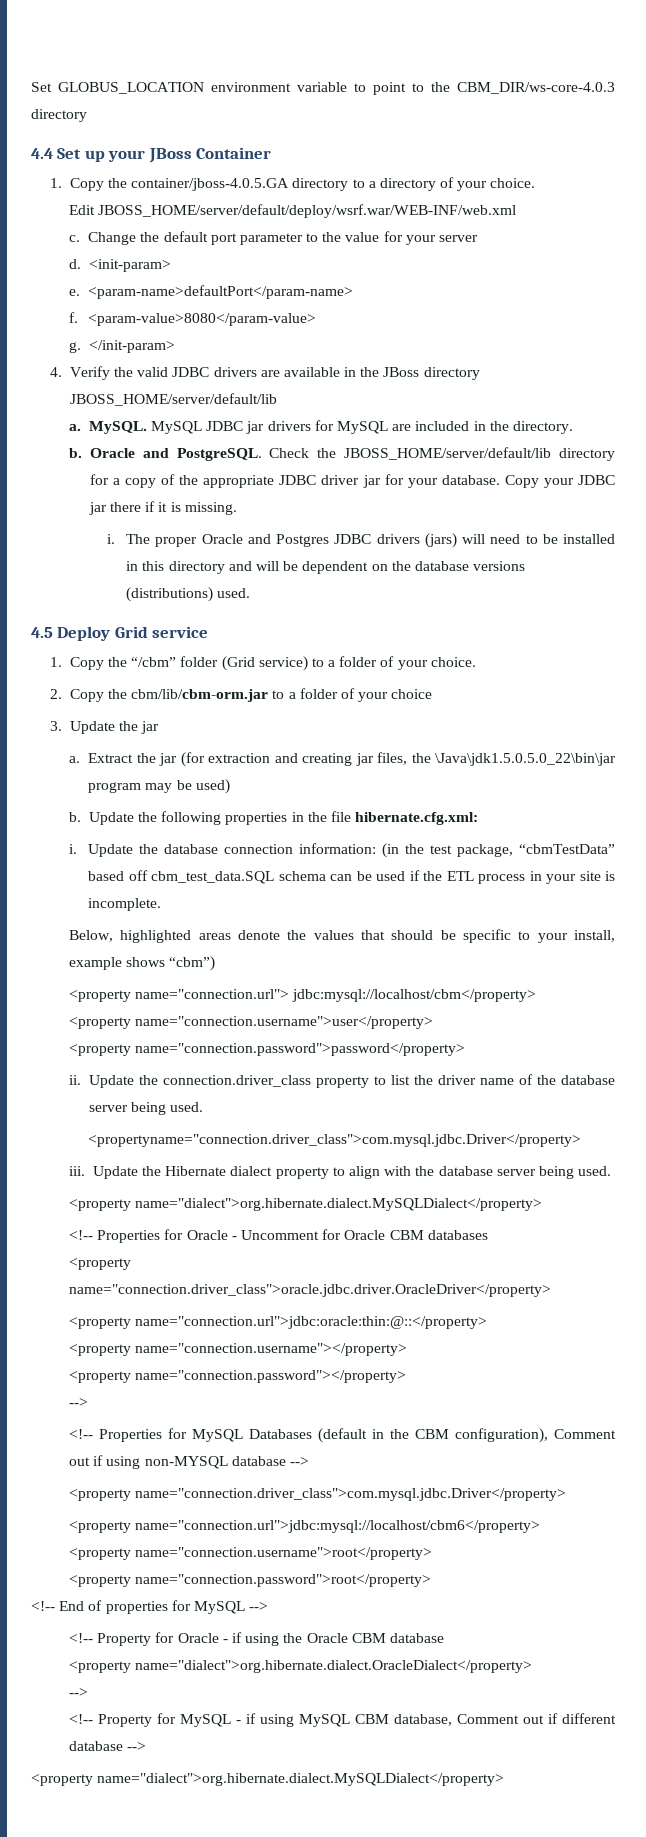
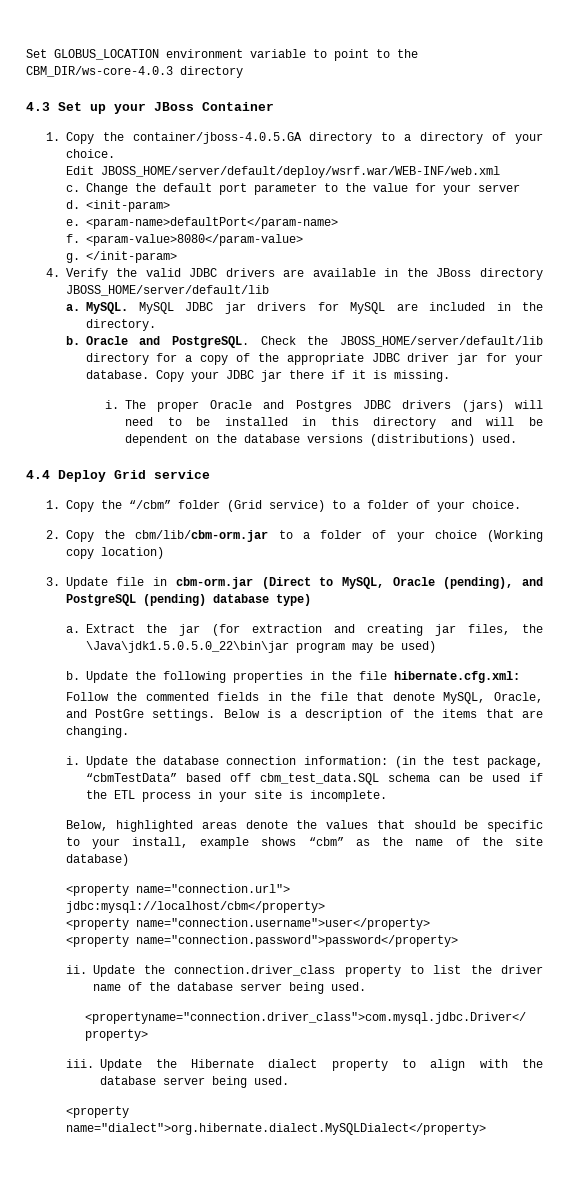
- 4.4 Set up your JBoss Container
+ 4.3 Set up your JBoss Container
- 4.5 Deploy Grid service
+ 4.4 Deploy Grid service
- 2. Copy the cbm/lib/cbm-orm.jar to a folder of your choice
+ 2. Copy the cbm/lib/cbm-orm.jar to a folder of your choice (Working copy location)
- 3. Update the jar
+ 3. Update file in cbm-orm.jar (Direct to MySQL, Oracle (pending), and PostgreSQL (pending) database type)
+ Follow the commented fields in the file that denote MySQL, Oracle, and PostGre settings. Below is a description of the items that are changing.
- Below, highlighted areas denote the values that should be specific to your install, example shows “cbm”)
+ Below, highlighted areas denote the values that should be specific to your install, example shows “cbm” as the name of the site database)
- <!-- Properties for Oracle - Uncomment for Oracle CBM databases
- <property name="connection.driver_class">oracle.jdbc.driver.OracleDriver</property>
- <property name="connection.url">jdbc:oracle:thin:@::</property>
- <property name="connection.username"></property>
- <property name="connection.password"></property>
- -->
- <!-- Properties for MySQL Databases (default in the CBM configuration), Comment out if using non-MYSQL database -->
- <property name="connection.driver_class">com.mysql.jdbc.Driver</property>
- <property name="connection.url">jdbc:mysql://localhost/cbm6</property>
- <property name="connection.username">root</property>
- <property name="connection.password">root</property>
- <!-- End of properties for MySQL -->
- <!-- Property for Oracle - if using the Oracle CBM database
- <property name="dialect">org.hibernate.dialect.OracleDialect</property>
- -->
- <!-- Property for MySQL - if using MySQL CBM database, Comment out if different database -->
- <property name="dialect">org.hibernate.dialect.MySQLDialect</property>

